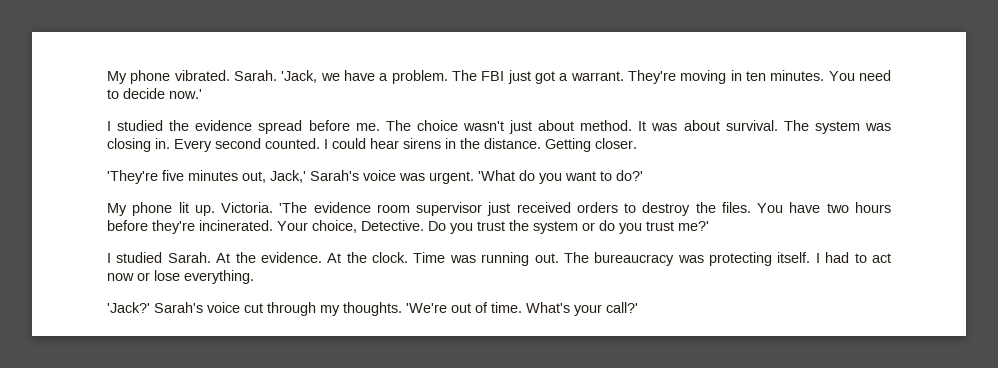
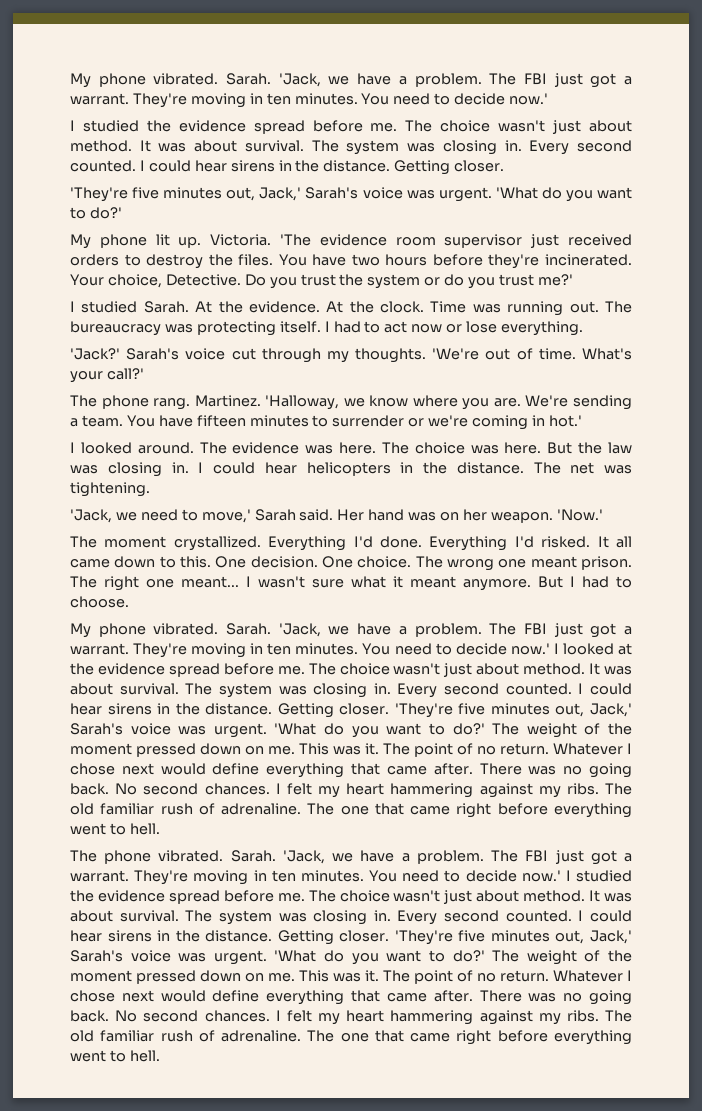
+ The phone rang. Martinez. 'Halloway, we know where you are. We're sending a team. You have fifteen minutes to surrender or we're coming in hot.'
+ I looked around. The evidence was here. The choice was here. But the law was closing in. I could hear helicopters in the distance. The net was tightening.
+ 'Jack, we need to move,' Sarah said. Her hand was on her weapon. 'Now.'
+ The moment crystallized. Everything I'd done. Everything I'd risked. It all came down to this. One decision. One choice. The wrong one meant prison. The right one meant... I wasn't sure what it meant anymore. But I had to choose.
+ My phone vibrated. Sarah. 'Jack, we have a problem. The FBI just got a warrant. They're moving in ten minutes. You need to decide now.' I looked at the evidence spread before me. The choice wasn't just about method. It was about survival. The system was closing in. Every second counted. I could hear sirens in the distance. Getting closer. 'They're five minutes out, Jack,' Sarah's voice was urgent. 'What do you want to do?' The weight of the moment pressed down on me. This was it. The point of no return. Whatever I chose next would define everything that came after. There was no going back. No second chances. I felt my heart hammering against my ribs. The old familiar rush of adrenaline. The one that came right before everything went to hell.
+ The phone vibrated. Sarah. 'Jack, we have a problem. The FBI just got a warrant. They're moving in ten minutes. You need to decide now.' I studied the evidence spread before me. The choice wasn't just about method. It was about survival. The system was closing in. Every second counted. I could hear sirens in the distance. Getting closer. 'They're five minutes out, Jack,' Sarah's voice was urgent. 'What do you want to do?' The weight of the moment pressed down on me. This was it. The point of no return. Whatever I chose next would define everything that came after. There was no going back. No second chances. I felt my heart hammering against my ribs. The old familiar rush of adrenaline. The one that came right before everything went to hell.

